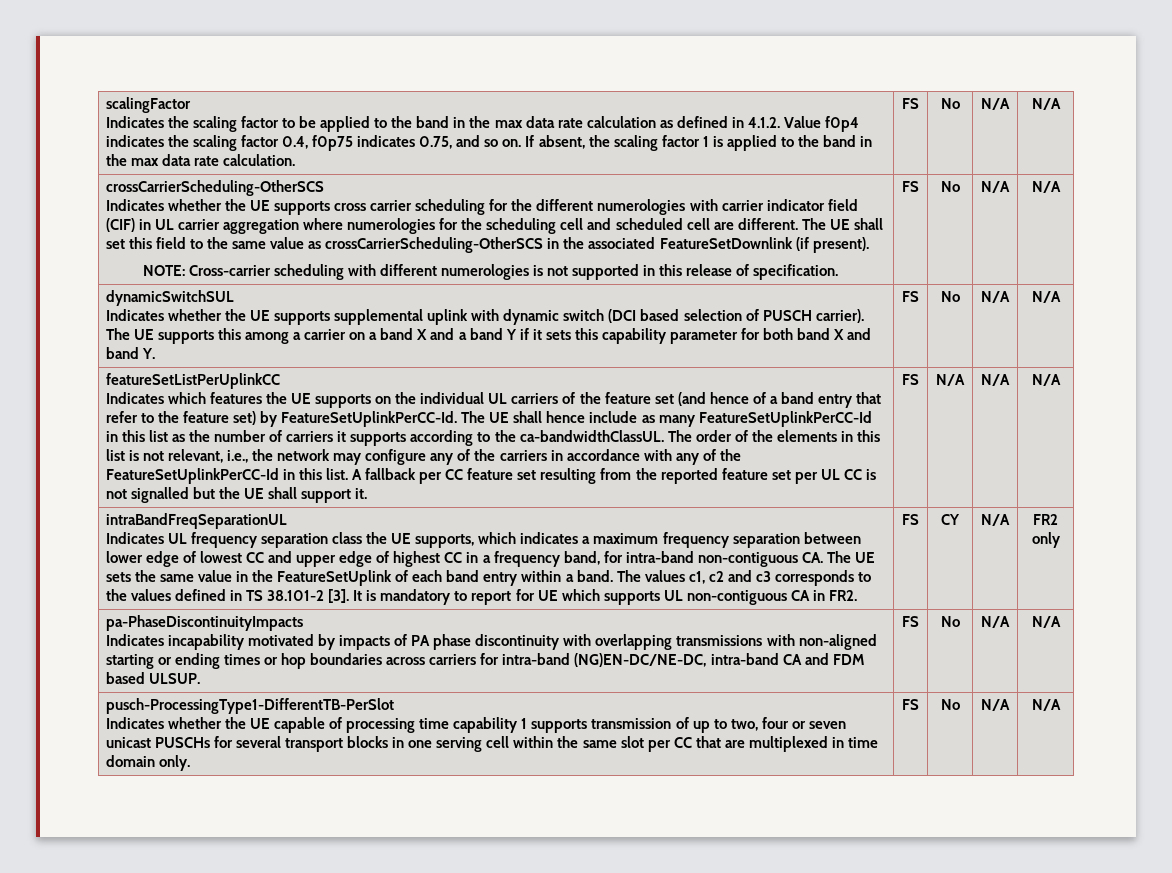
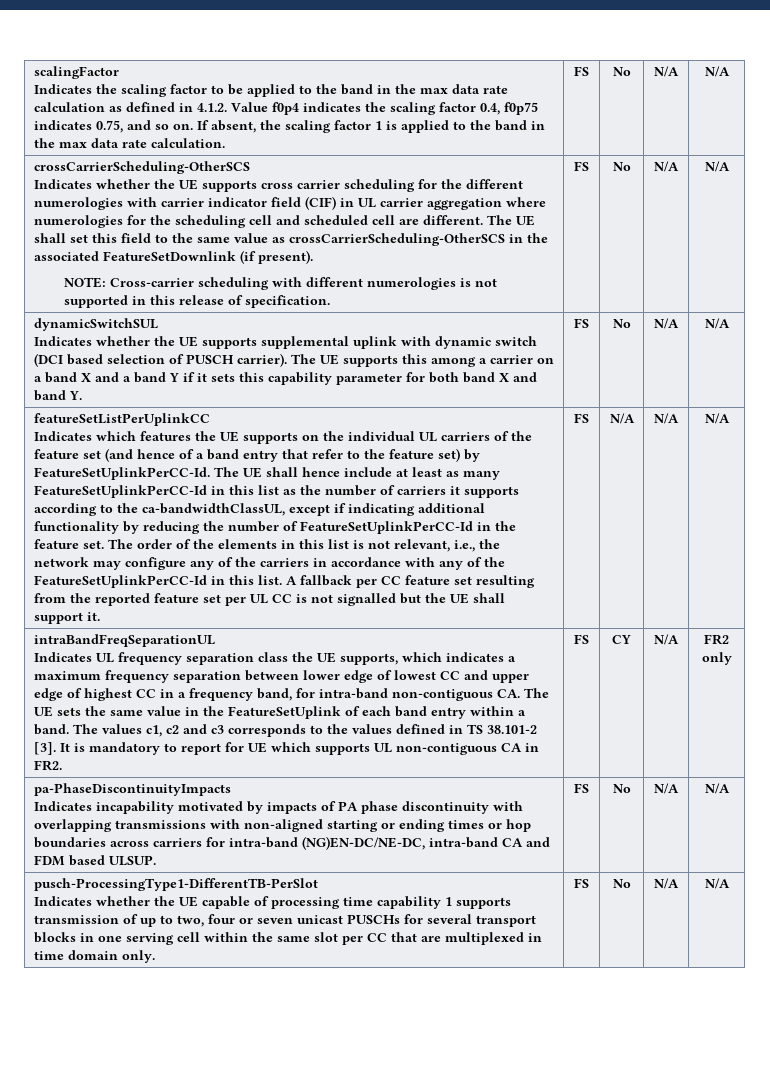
- The UE shall hence include as many FeatureSetUplinkPerCC-Id in this list as the number of carriers it supports according to the ca-bandwidthClassUL.
+ The UE shall hence include at least as many FeatureSetUplinkPerCC-Id in this list as the number of carriers it supports according to the ca-bandwidthClassUL, except if indicating additional functionality by reducing the number of FeatureSetUplinkPerCC-Id in the feature set.

